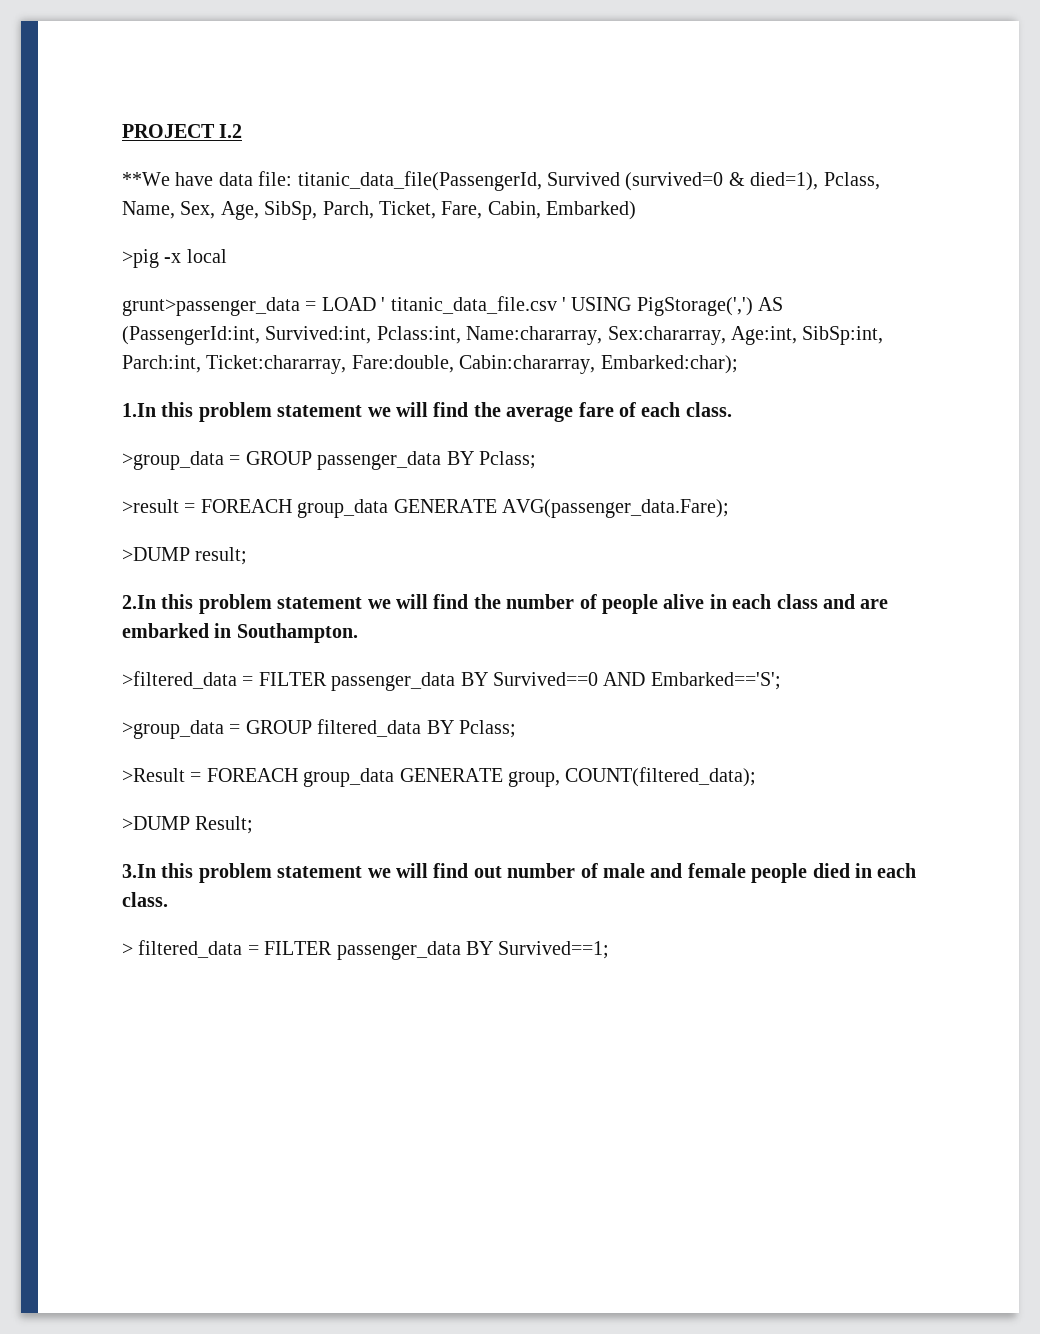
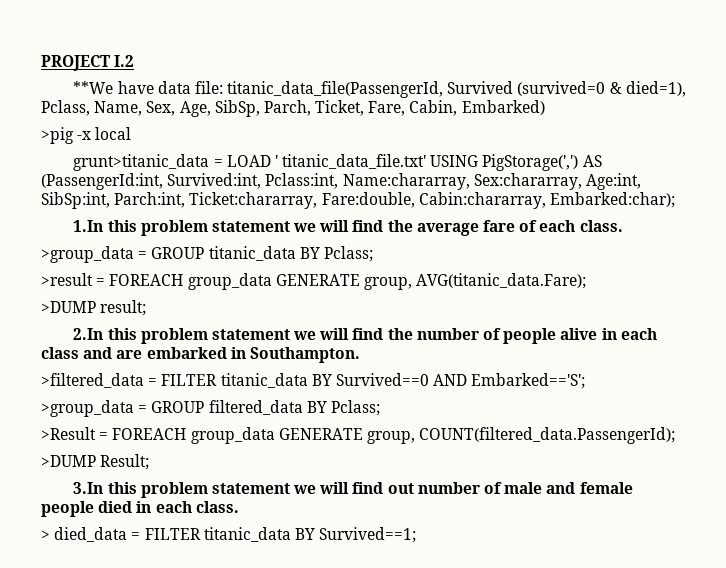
- grunt>passenger_data = LOAD ' titanic_data_file.csv ' USING PigStorage(',') AS (PassengerId:int, Survived:int, Pclass:int, Name:chararray, Sex:chararray, Age:int, SibSp:int, Parch:int, Ticket:chararray, Fare:double, Cabin:chararray, Embarked:char);
+ grunt>titanic_data = LOAD ' titanic_data_file.txt' USING PigStorage(',') AS (PassengerId:int, Survived:int, Pclass:int, Name:chararray, Sex:chararray, Age:int, SibSp:int, Parch:int, Ticket:chararray, Fare:double, Cabin:chararray, Embarked:char);
- >group_data = GROUP passenger_data BY Pclass;
+ >group_data = GROUP titanic_data BY Pclass;
- >result = FOREACH group_data GENERATE AVG(passenger_data.Fare);
+ >result = FOREACH group_data GENERATE group, AVG(titanic_data.Fare);
- >filtered_data = FILTER passenger_data BY Survived==0 AND Embarked=='S';
+ >filtered_data = FILTER titanic_data BY Survived==0 AND Embarked=='S';
- >Result = FOREACH group_data GENERATE group, COUNT(filtered_data);
+ >Result = FOREACH group_data GENERATE group, COUNT(filtered_data.PassengerId);
- > filtered_data = FILTER passenger_data BY Survived==1;
+ > died_data = FILTER titanic_data BY Survived==1;

